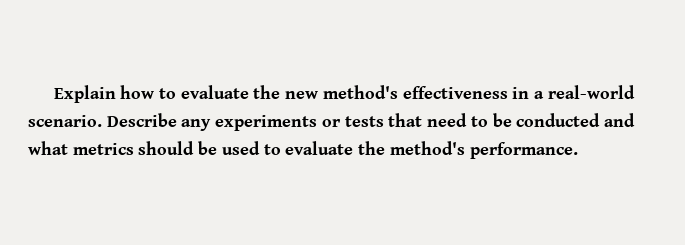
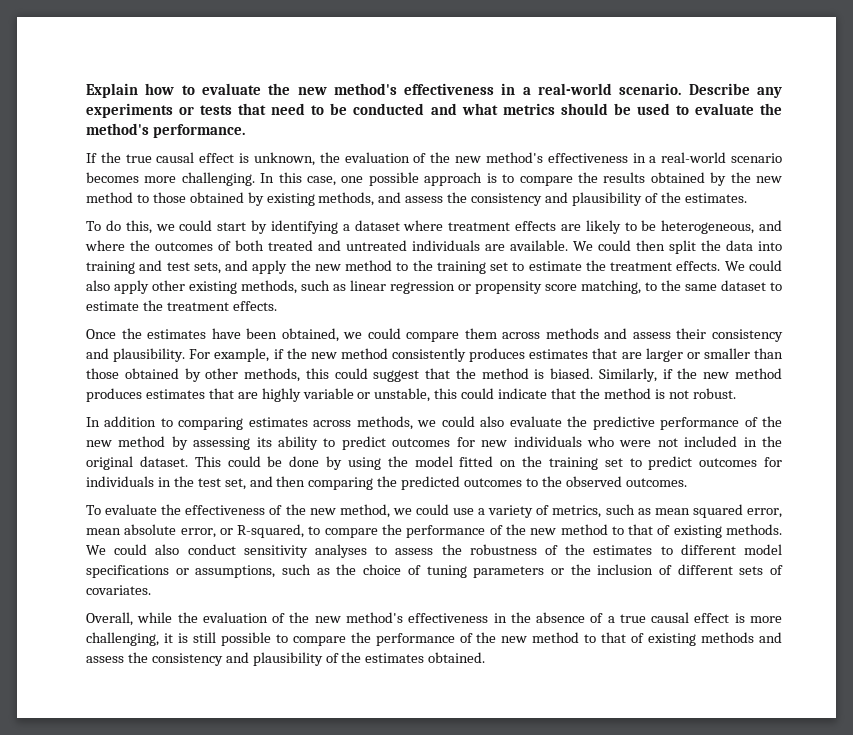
+ If the true causal effect is unknown, the evaluation of the new method's effectiveness in a real-world scenario becomes more challenging. In this case, one possible approach is to compare the results obtained by the new method to those obtained by existing methods, and assess the consistency and plausibility of the estimates.
+ To do this, we could start by identifying a dataset where treatment effects are likely to be heterogeneous, and where the outcomes of both treated and untreated individuals are available. We could then split the data into training and test sets, and apply the new method to the training set to estimate the treatment effects. We could also apply other existing methods, such as linear regression or propensity score matching, to the same dataset to estimate the treatment effects.
+ Once the estimates have been obtained, we could compare them across methods and assess their consistency and plausibility. For example, if the new method consistently produces estimates that are larger or smaller than those obtained by other methods, this could suggest that the method is biased. Similarly, if the new method produces estimates that are highly variable or unstable, this could indicate that the method is not robust.
+ In addition to comparing estimates across methods, we could also evaluate the predictive performance of the new method by assessing its ability to predict outcomes for new individuals who were not included in the original dataset. This could be done by using the model fitted on the training set to predict outcomes for individuals in the test set, and then comparing the predicted outcomes to the observed outcomes.
+ To evaluate the effectiveness of the new method, we could use a variety of metrics, such as mean squared error, mean absolute error, or R-squared, to compare the performance of the new method to that of existing methods. We could also conduct sensitivity analyses to assess the robustness of the estimates to different model specifications or assumptions, such as the choice of tuning parameters or the inclusion of different sets of covariates.
+ Overall, while the evaluation of the new method's effectiveness in the absence of a true causal effect is more challenging, it is still possible to compare the performance of the new method to that of existing methods and assess the consistency and plausibility of the estimates obtained.

